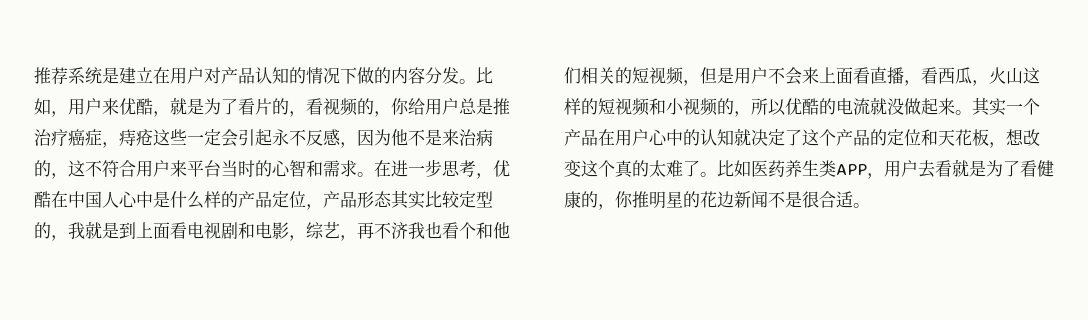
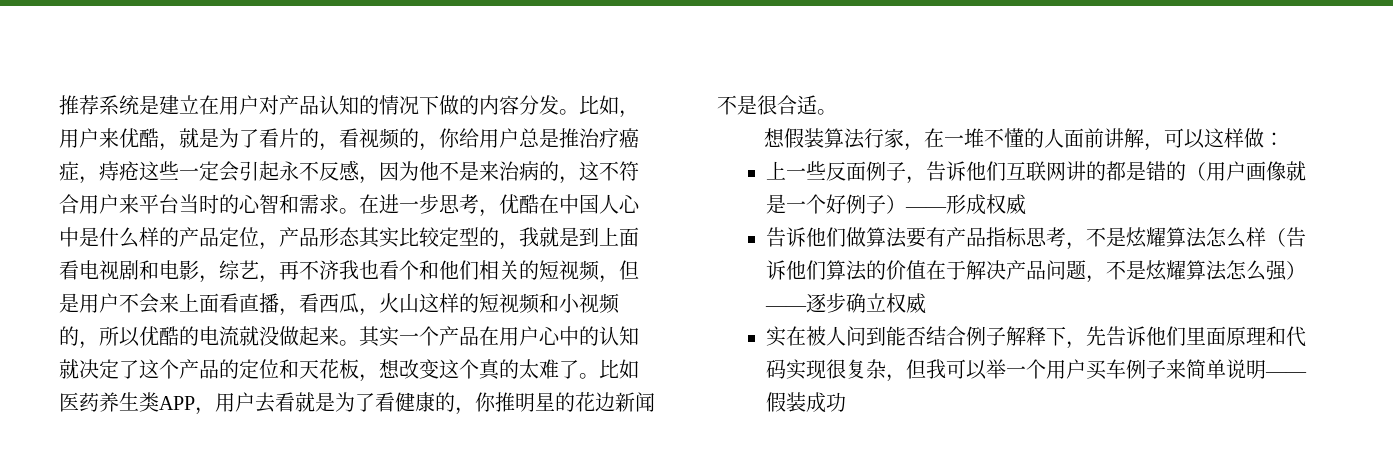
+ 想假装算法行家，在一堆不懂的人面前讲解，可以这样做：
+ 上一些反面例子，告诉他们互联网讲的都是错的（用户画像就是一个好例子）——形成权威
+ 告诉他们做算法要有产品指标思考，不是炫耀算法怎么样（告诉他们算法的价值在于解决产品问题，不是炫耀算法怎么强）——逐步确立权威
+ 实在被人问到能否结合例子解释下，先告诉他们里面原理和代码实现很复杂，但我可以举一个用户买车例子来简单说明——假装成功

